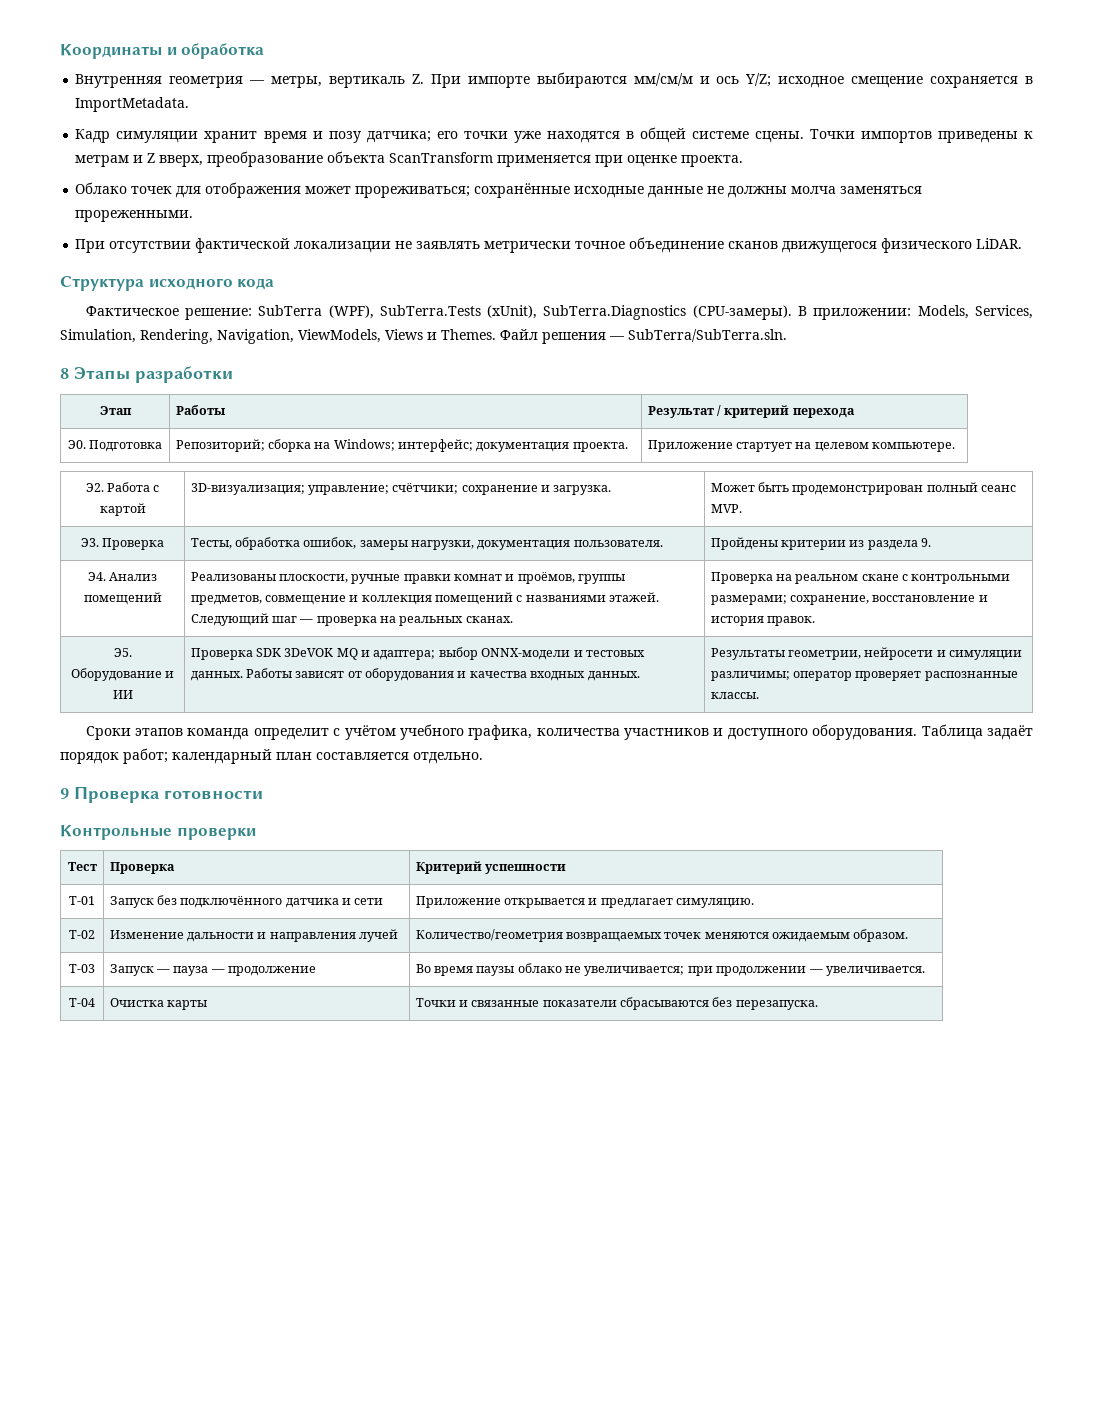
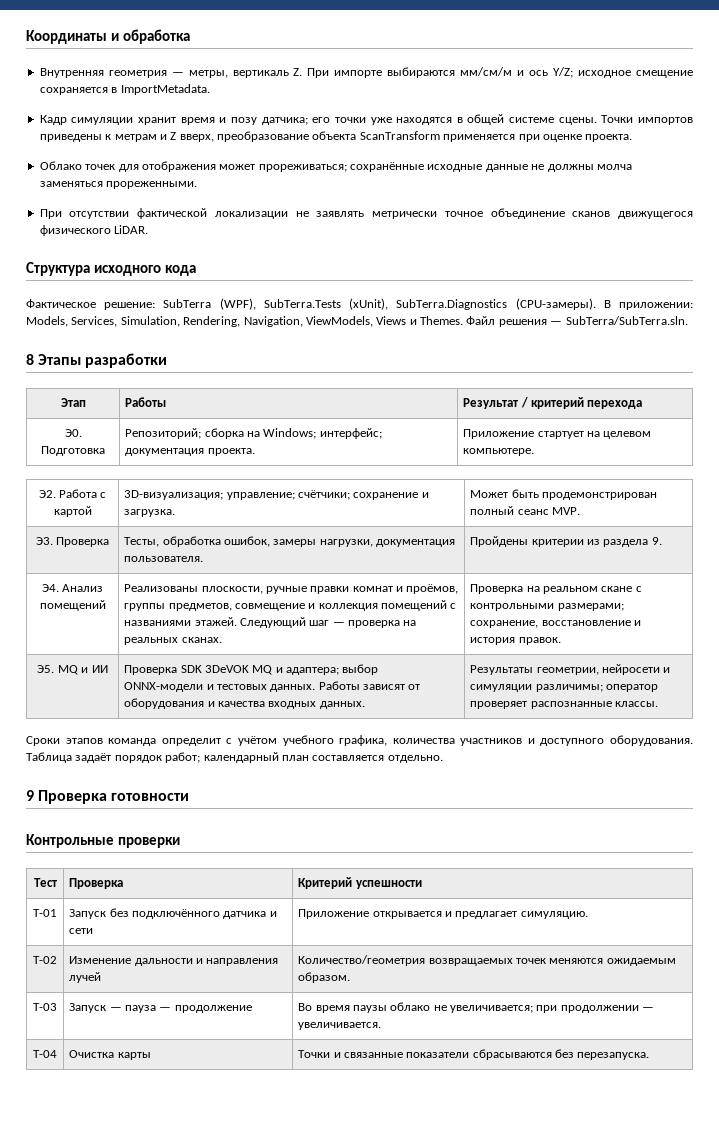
- Э5. Оборудование и ИИ | Проверка SDK 3DeVOK MQ и адаптера; выбор ONNX-модели и тестовых данных. Работы зависят от оборудования и качества входных данных. | Результаты геометрии, нейросети и симуляции различимы; оператор проверяет распознанные классы.
+ Э5. MQ и ИИ | Проверка SDK 3DeVOK MQ и адаптера; выбор ONNX-модели и тестовых данных. Работы зависят от оборудования и качества входных данных. | Результаты геометрии, нейросети и симуляции различимы; оператор проверяет распознанные классы.

